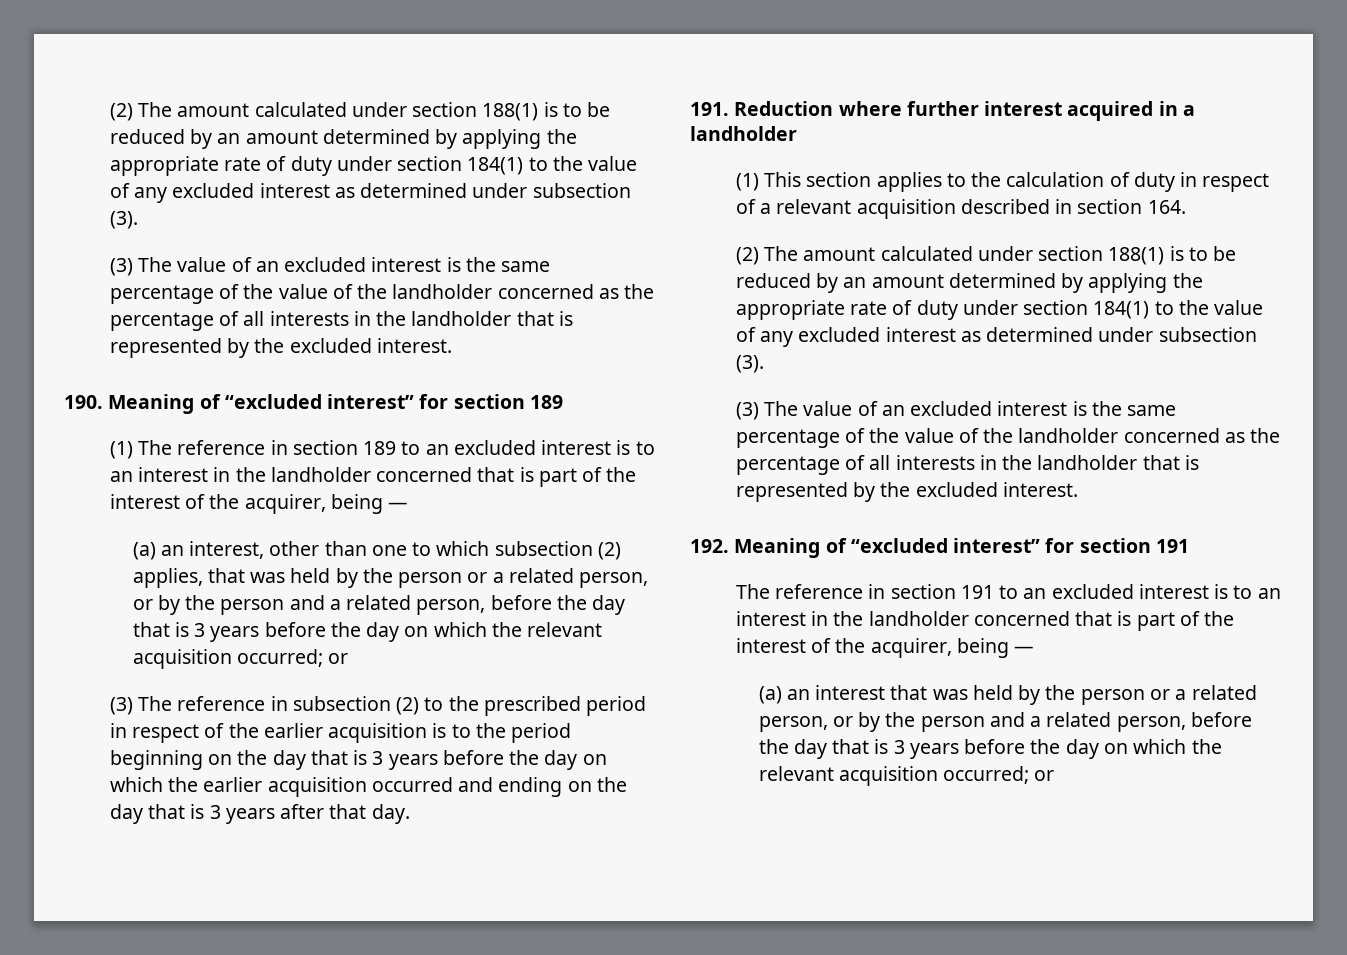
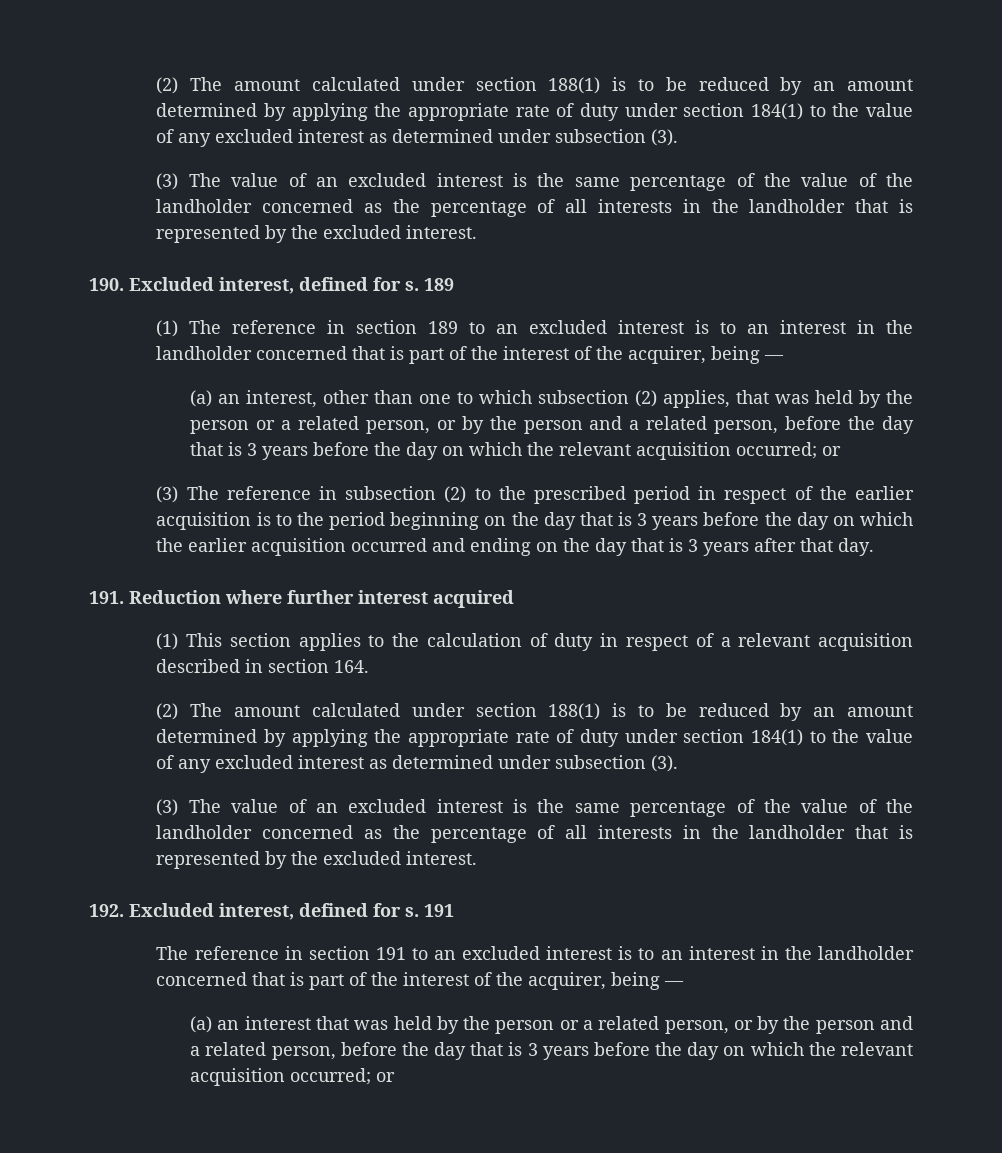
- 190. Meaning of “excluded interest” for section 189
+ 190. Excluded interest, defined for s. 189
- 191. Reduction where further interest acquired in a landholder
+ 191. Reduction where further interest acquired
- 192. Meaning of “excluded interest” for section 191
+ 192. Excluded interest, defined for s. 191

